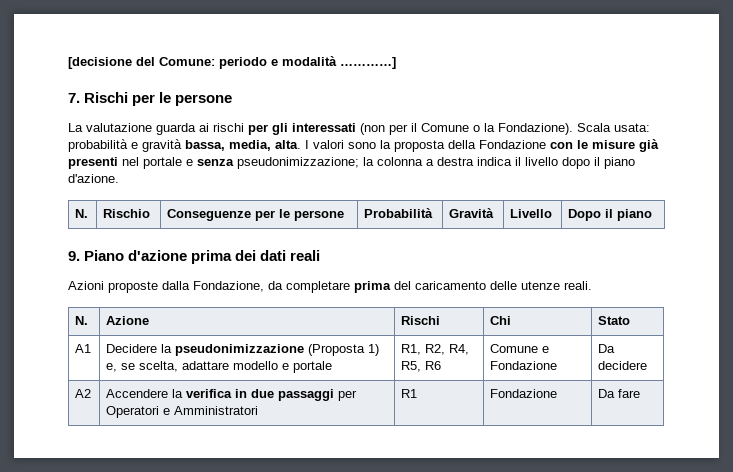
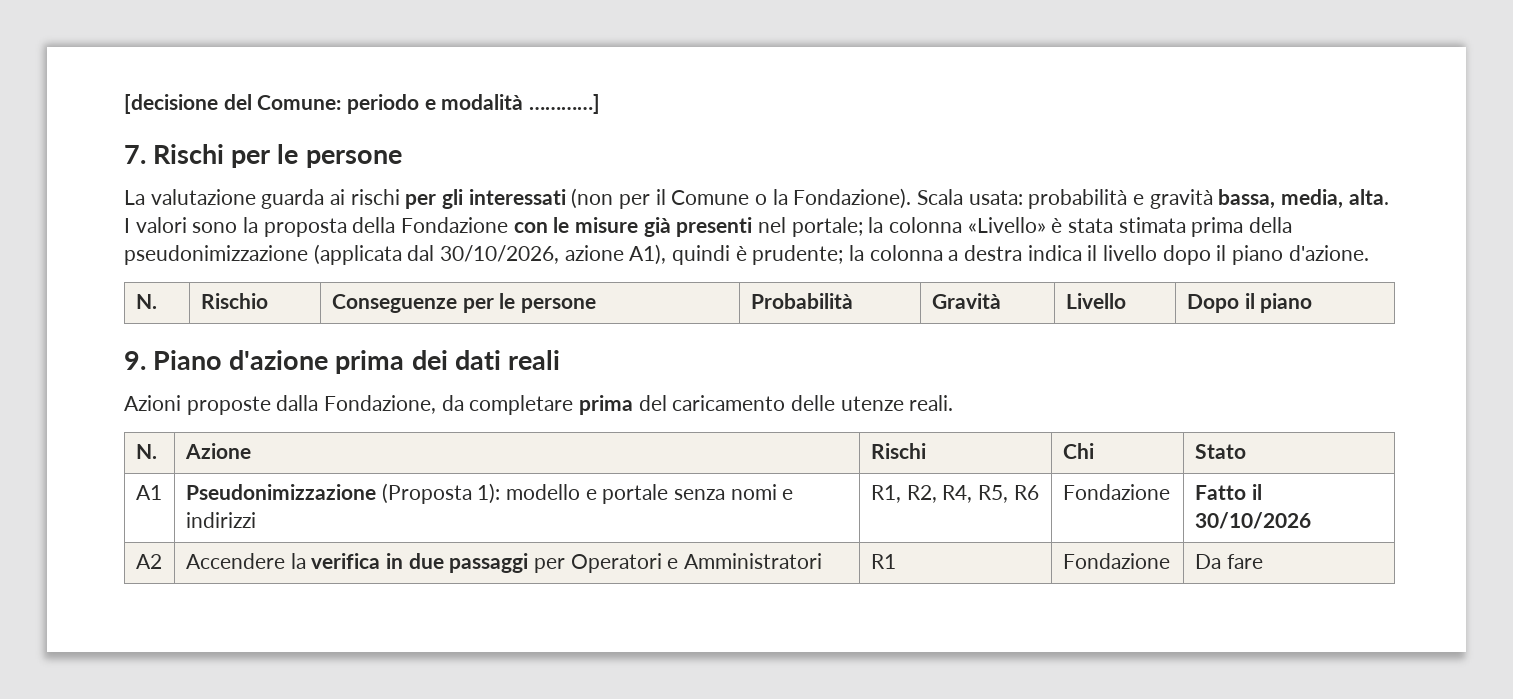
- I valori sono la proposta della Fondazione con le misure già presenti nel portale e senza pseudonimizzazione; la colonna a destra indica il livello dopo il piano d'azione.
+ I valori sono la proposta della Fondazione con le misure già presenti nel portale; la colonna «Livello» è stata stimata prima della pseudonimizzazione (applicata dal 30/10/2026, azione A1), quindi è prudente; la colonna a destra indica il livello dopo il piano d'azione.
- A1 | Decidere la pseudonimizzazione (Proposta 1) e, se scelta, adattare modello e portale | R1, R2, R4, R5, R6 | Comune e Fondazione | Da decidere
+ A1 | Pseudonimizzazione (Proposta 1): modello e portale senza nomi e indirizzi | R1, R2, R4, R5, R6 | Fondazione | Fatto il 30/10/2026

